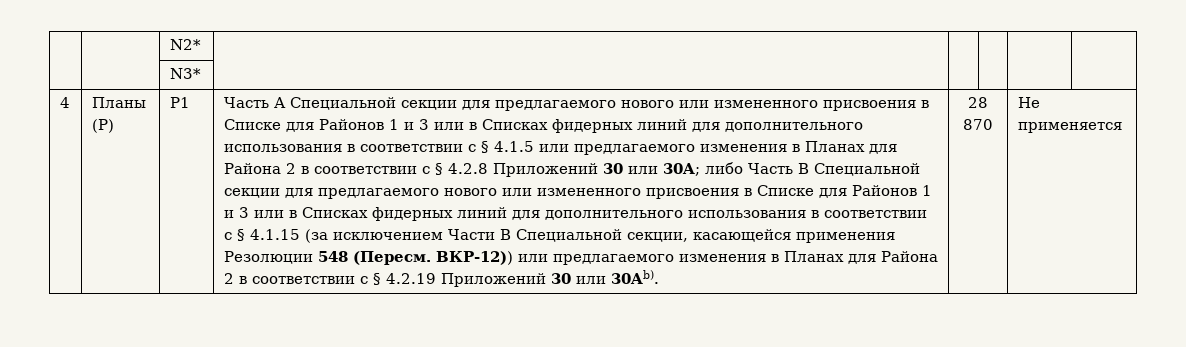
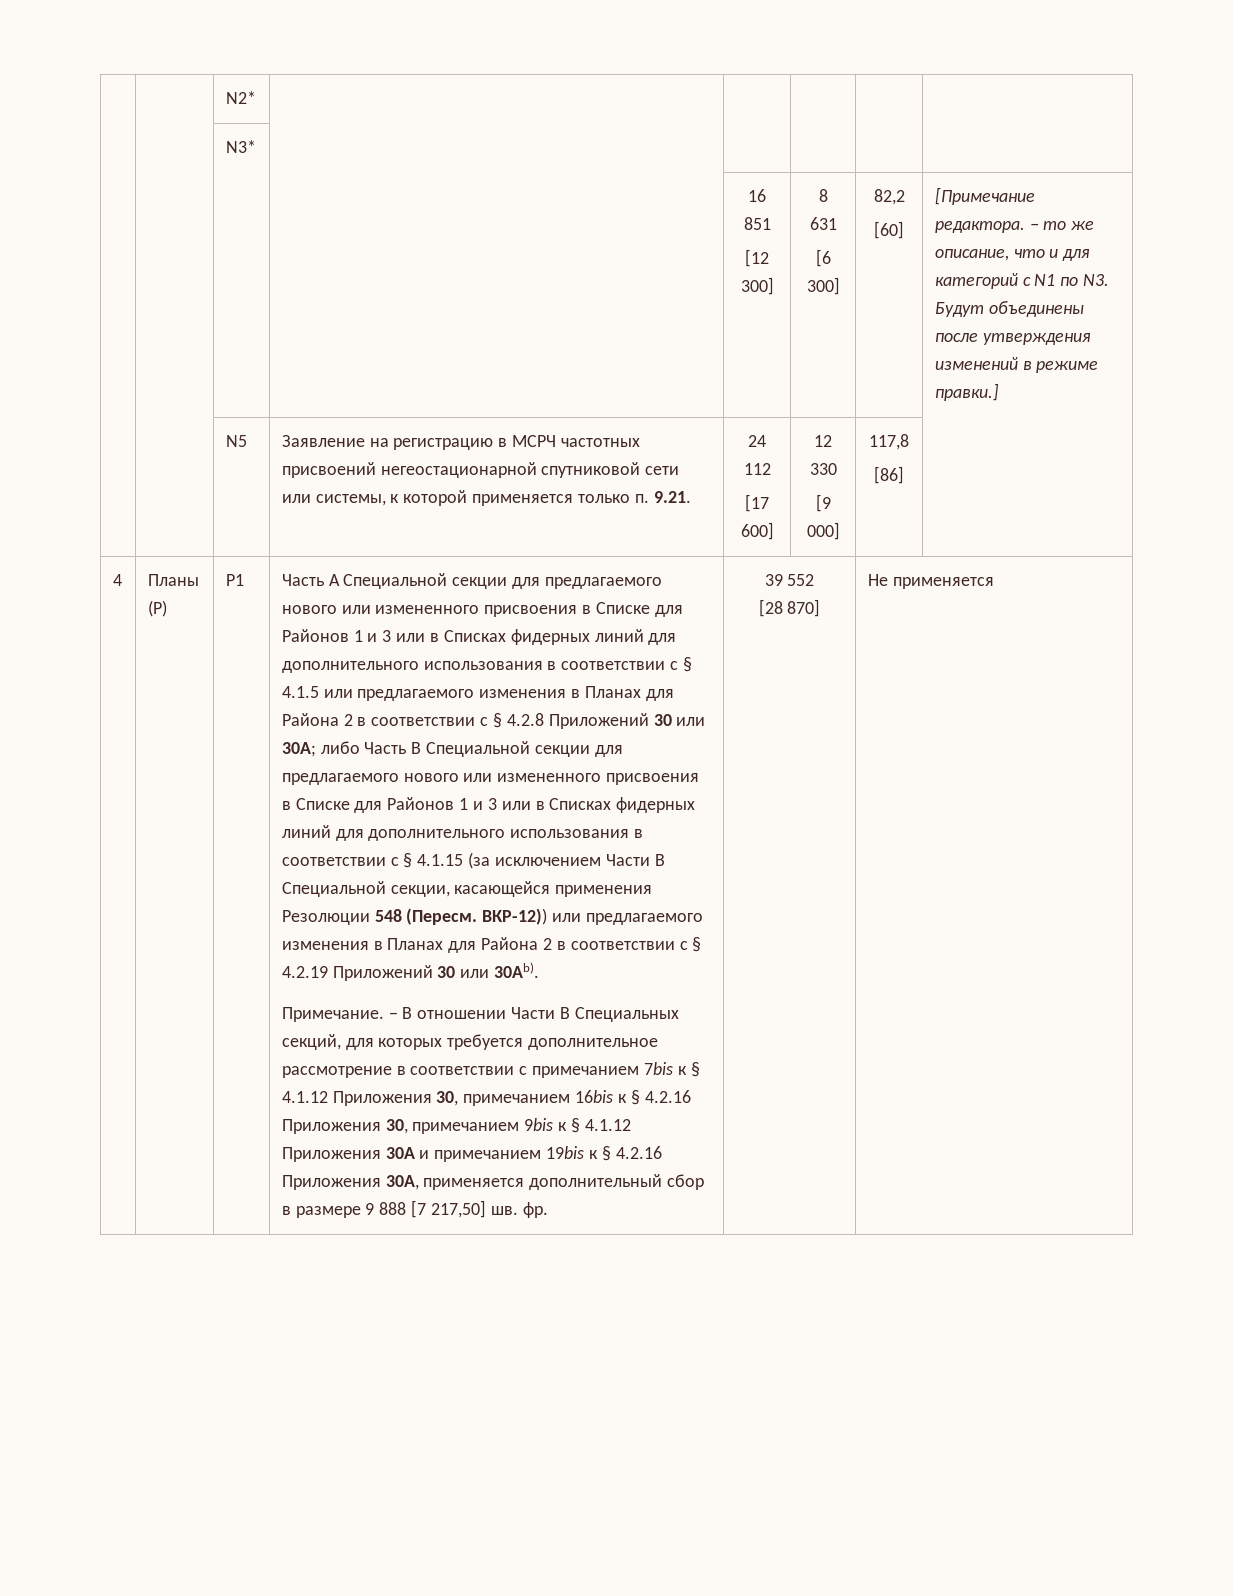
+ | | | | 16 851
+ [12 300] | 8 631
+ [6 300] | 82,2
+ [60] | [Примечание редактора. − то же описание, что и для категорий с N1 по N3. Будут объединены после утверждения изменений в режиме правки.]
+ | | N5 | Заявление на регистрацию в МСРЧ частотных присвоений негеостационарной спутниковой сети или системы, к которой применяется только п. 9.21. | 24 112
+ [17 600] | 12 330
+ [9 000] | 117,8
+ [86] |
- 28 870
+ Примечание. − В отношении Части B Специальных секций, для которых требуется дополнительное рассмотрение в соответствии с примечанием 7bis к § 4.1.12 Приложения 30, примечанием 16bis к § 4.2.16 Приложения 30, примечанием 9bis к § 4.1.12 Приложения 30A и примечанием 19bis к § 4.2.16 Приложения 30A, применяется дополнительный сбор в размере 9 888 [7 217,50] шв. фр. | 39 552
+ [28 870]

